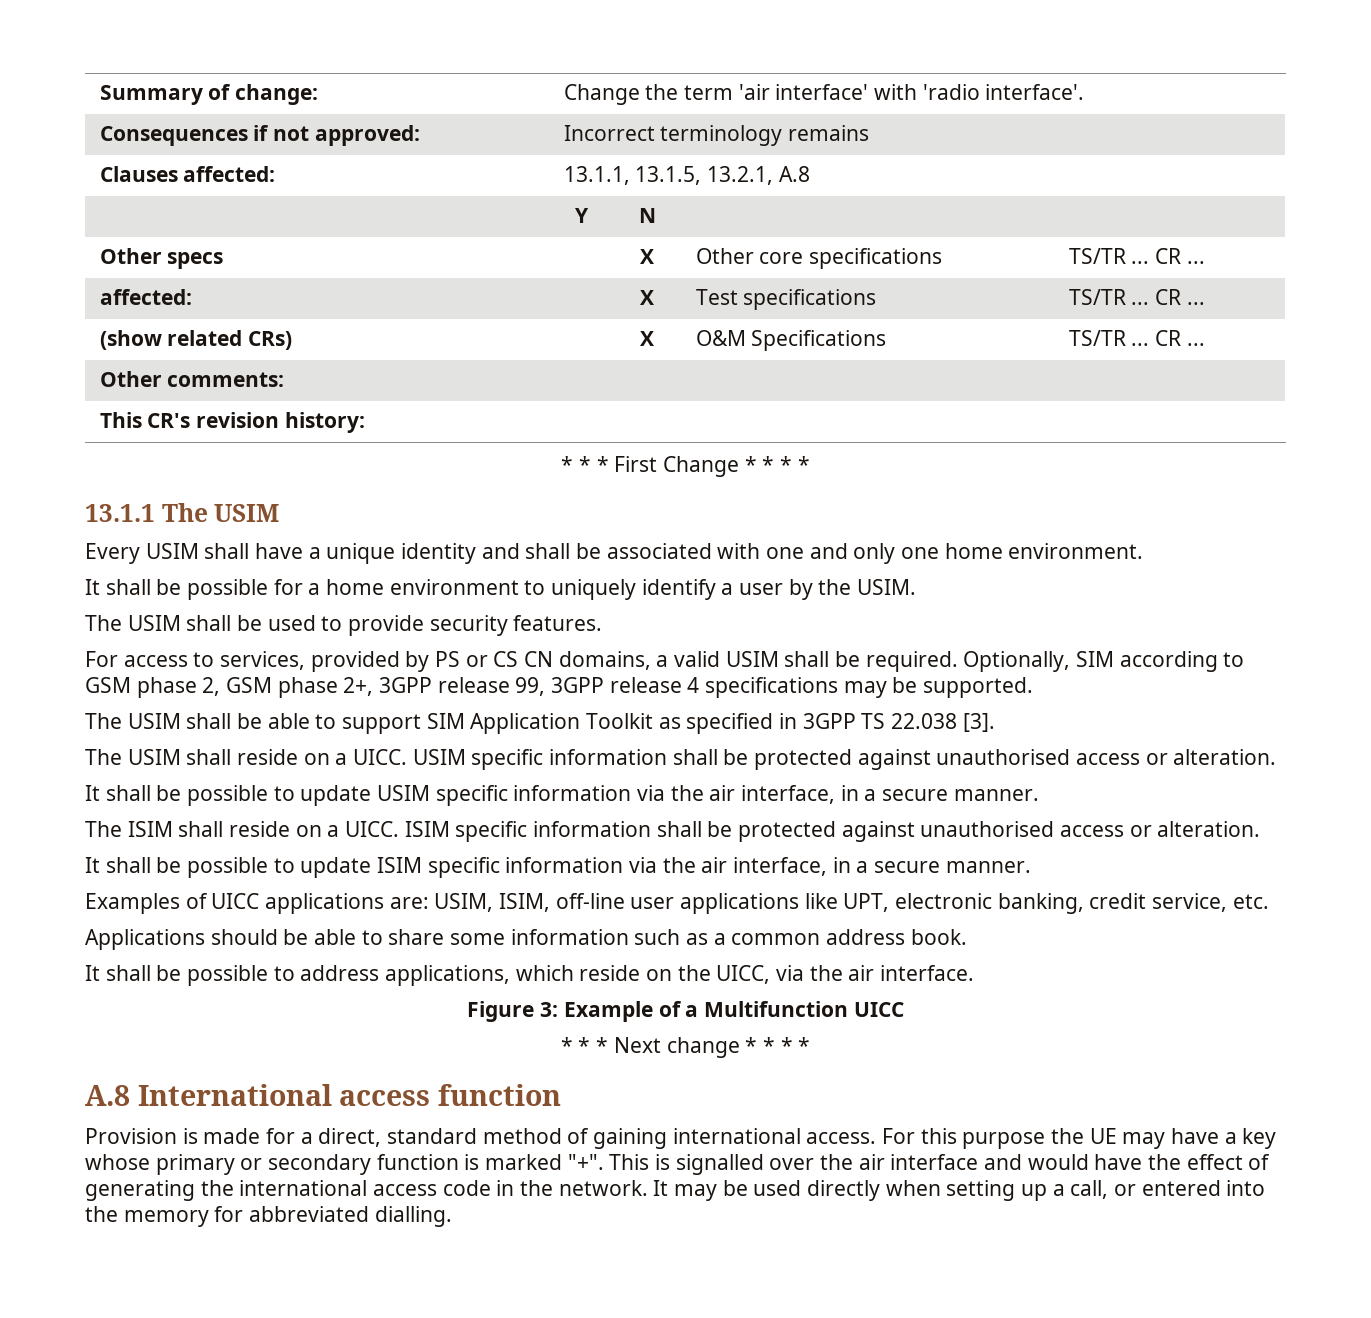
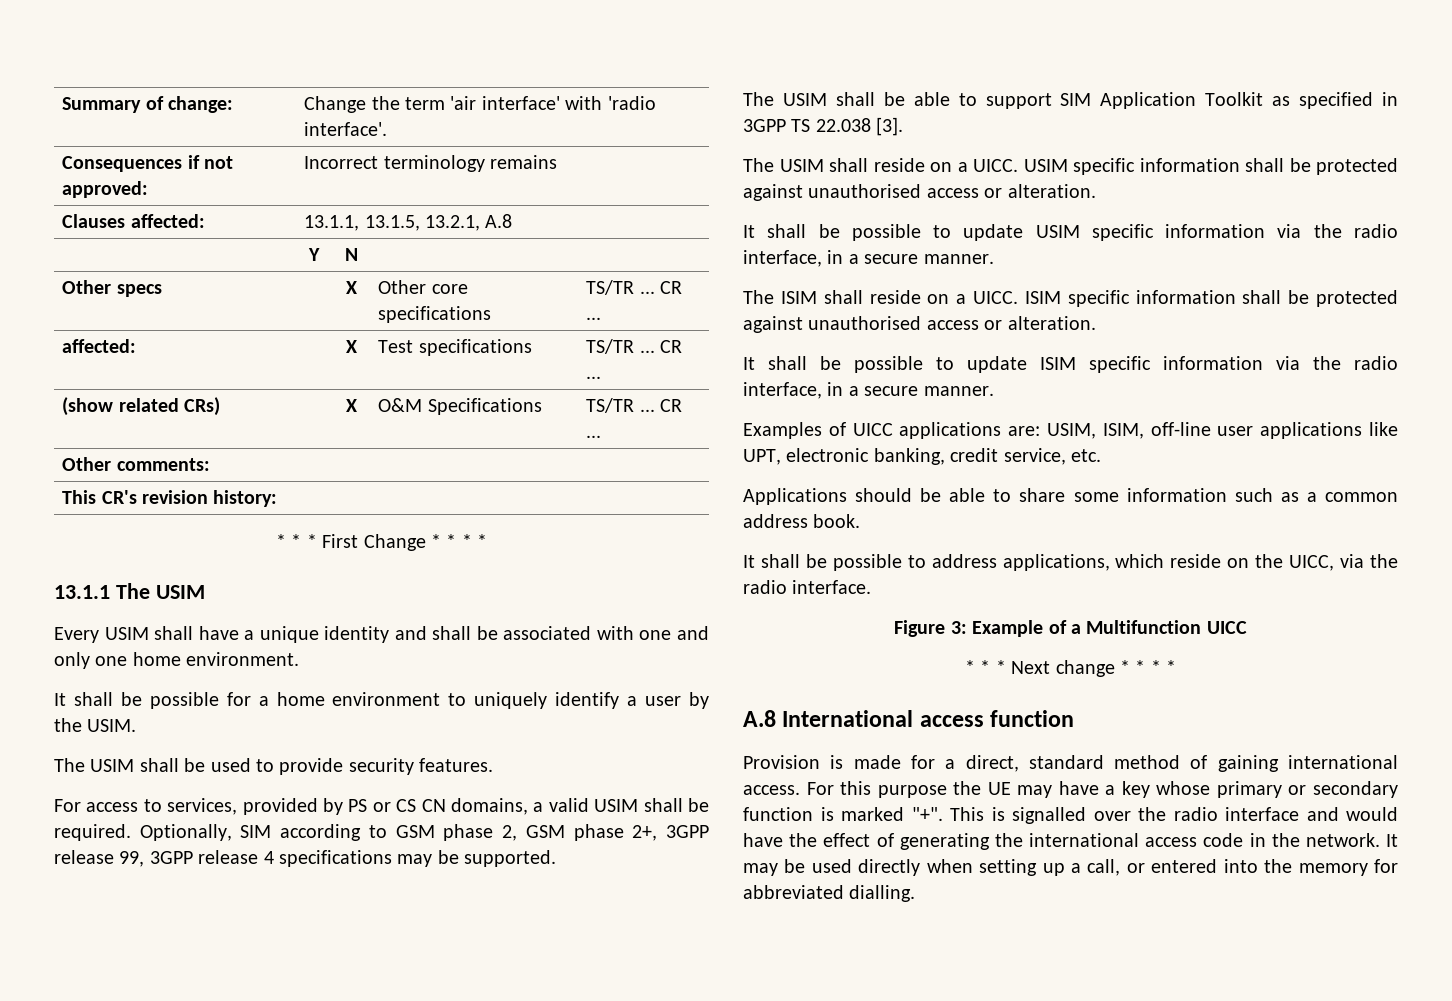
- It shall be possible to update USIM specific information via the air interface, in a secure manner.
+ It shall be possible to update USIM specific information via the radio interface, in a secure manner.
- It shall be possible to update ISIM specific information via the air interface, in a secure manner.
+ It shall be possible to update ISIM specific information via the radio interface, in a secure manner.
- It shall be possible to address applications, which reside on the UICC, via the air interface.
+ It shall be possible to address applications, which reside on the UICC, via the radio interface.
- This is signalled over the air interface and would have the effect of generating the international access code in the network.
+ This is signalled over the radio interface and would have the effect of generating the international access code in the network.

